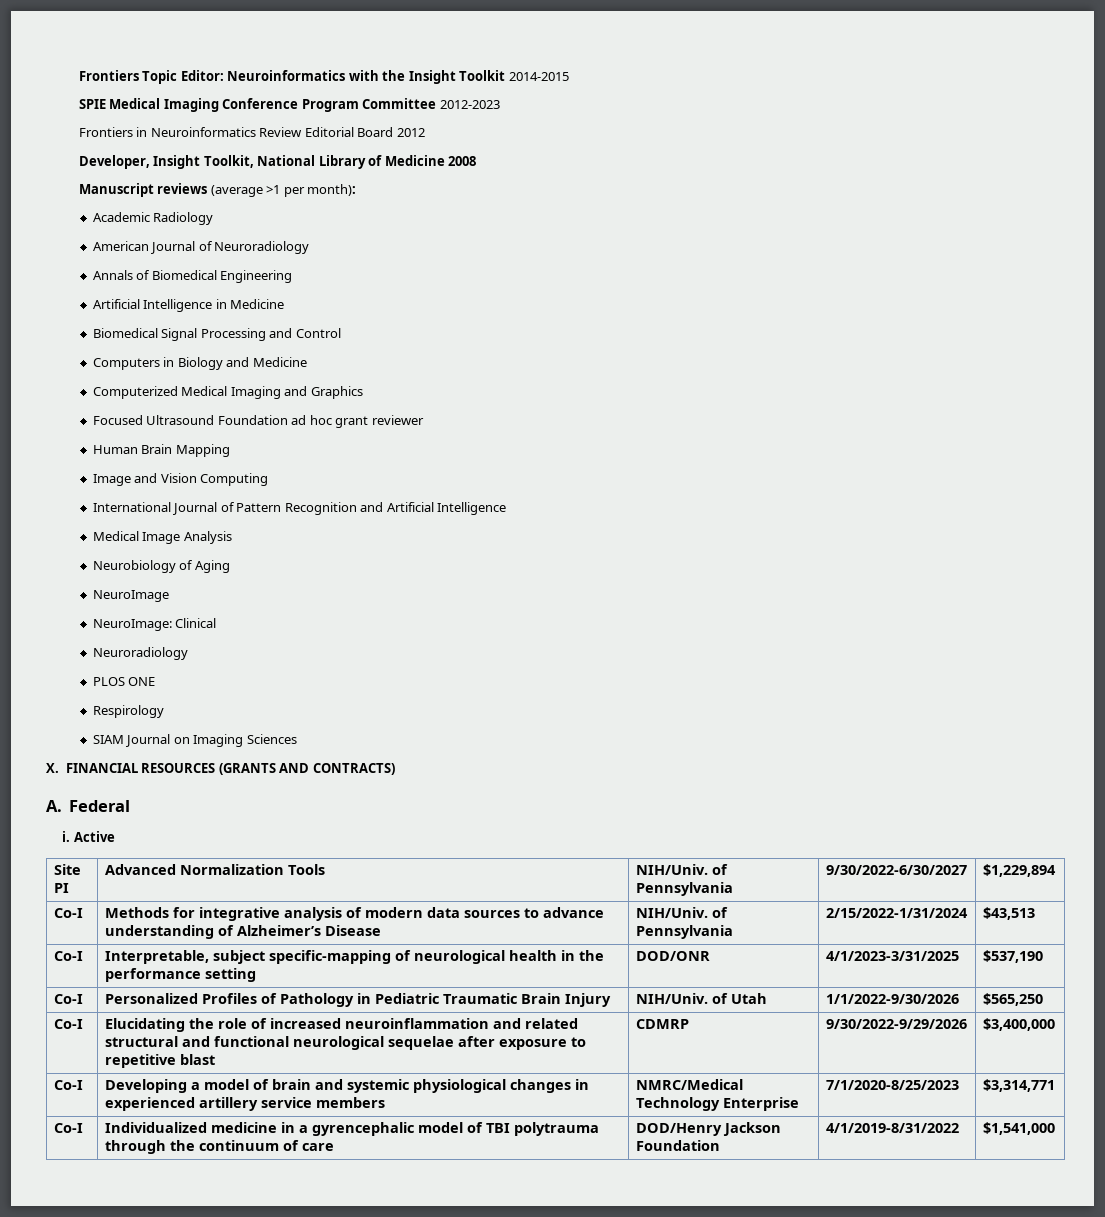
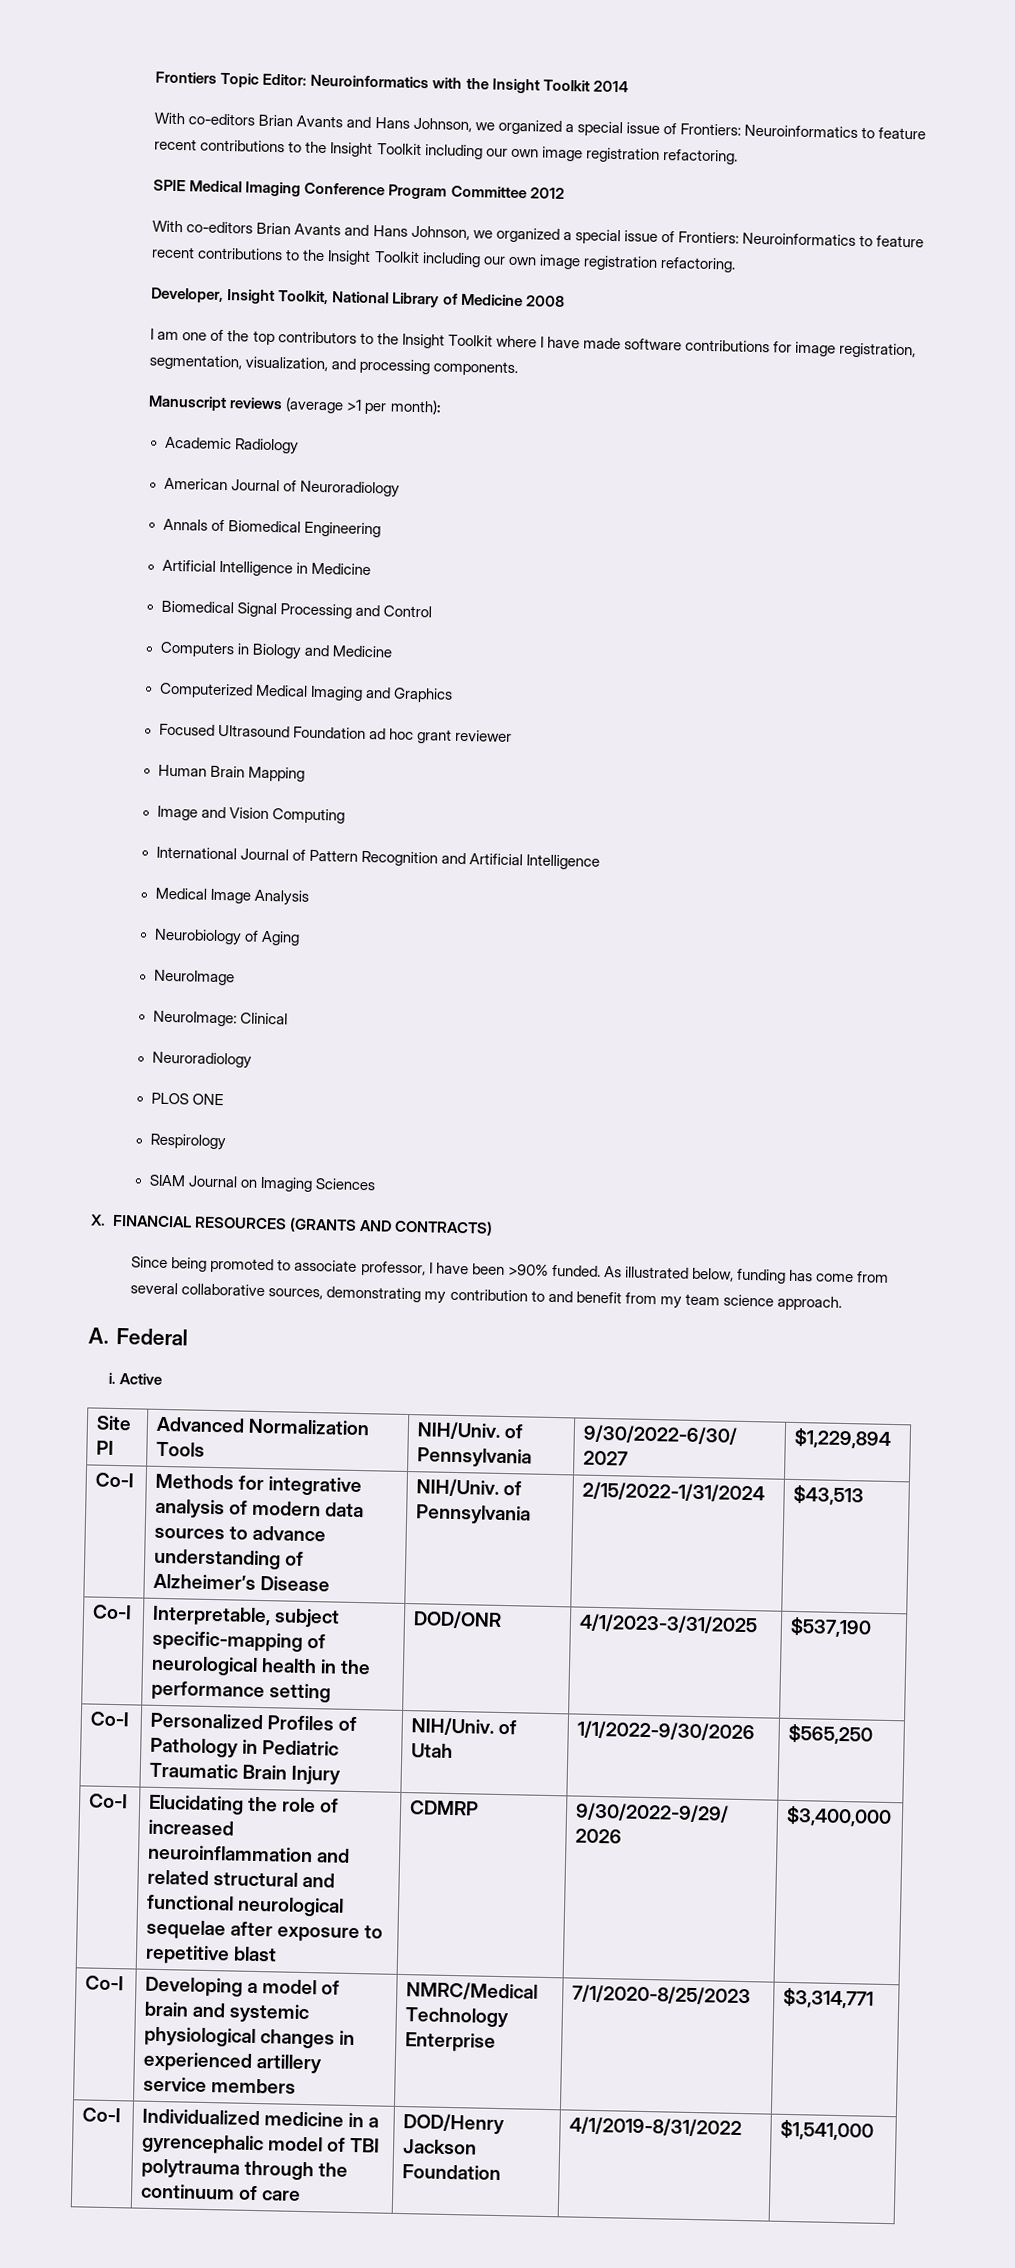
- Frontiers Topic Editor: Neuroinformatics with the Insight Toolkit 2014-2015
+ Frontiers Topic Editor: Neuroinformatics with the Insight Toolkit 2014
+ With co-editors Brian Avants and Hans Johnson, we organized a special issue of Frontiers: Neuroinformatics to feature recent contributions to the Insight Toolkit including our own image registration refactoring.
- SPIE Medical Imaging Conference Program Committee 2012-2023
- Frontiers in Neuroinformatics Review Editorial Board 2012
+ SPIE Medical Imaging Conference Program Committee 2012
+ With co-editors Brian Avants and Hans Johnson, we organized a special issue of Frontiers: Neuroinformatics to feature recent contributions to the Insight Toolkit including our own image registration refactoring.
+ I am one of the top contributors to the Insight Toolkit where I have made software contributions for image registration, segmentation, visualization, and processing components.
+ Since being promoted to associate professor, I have been >90% funded. As illustrated below, funding has come from several collaborative sources, demonstrating my contribution to and benefit from my team science approach.

